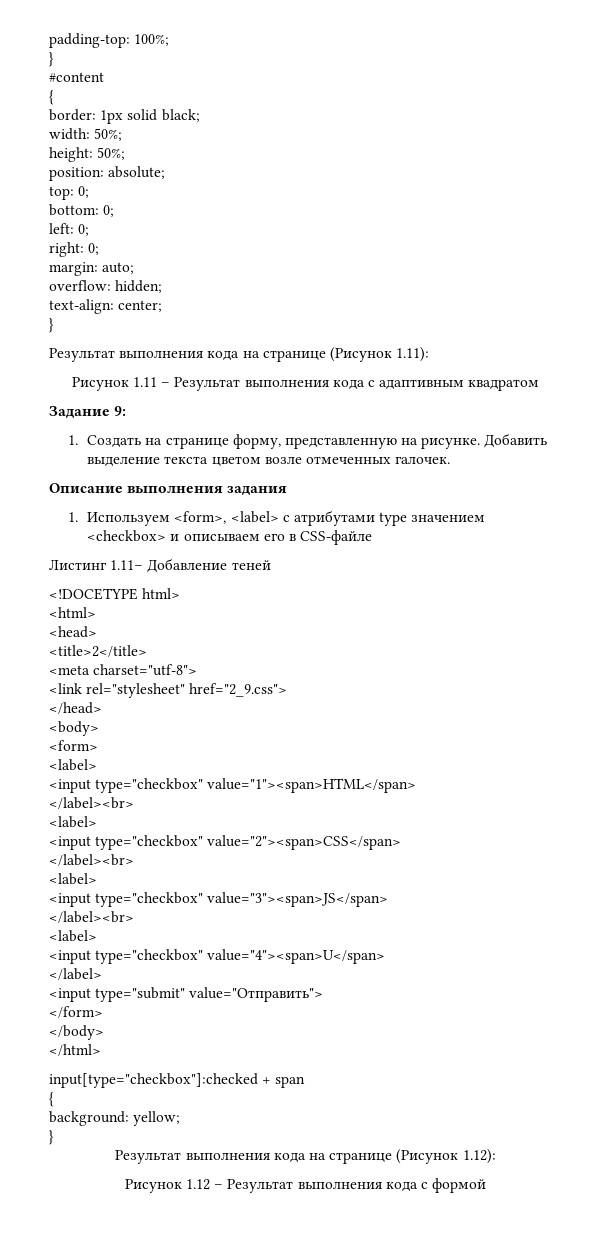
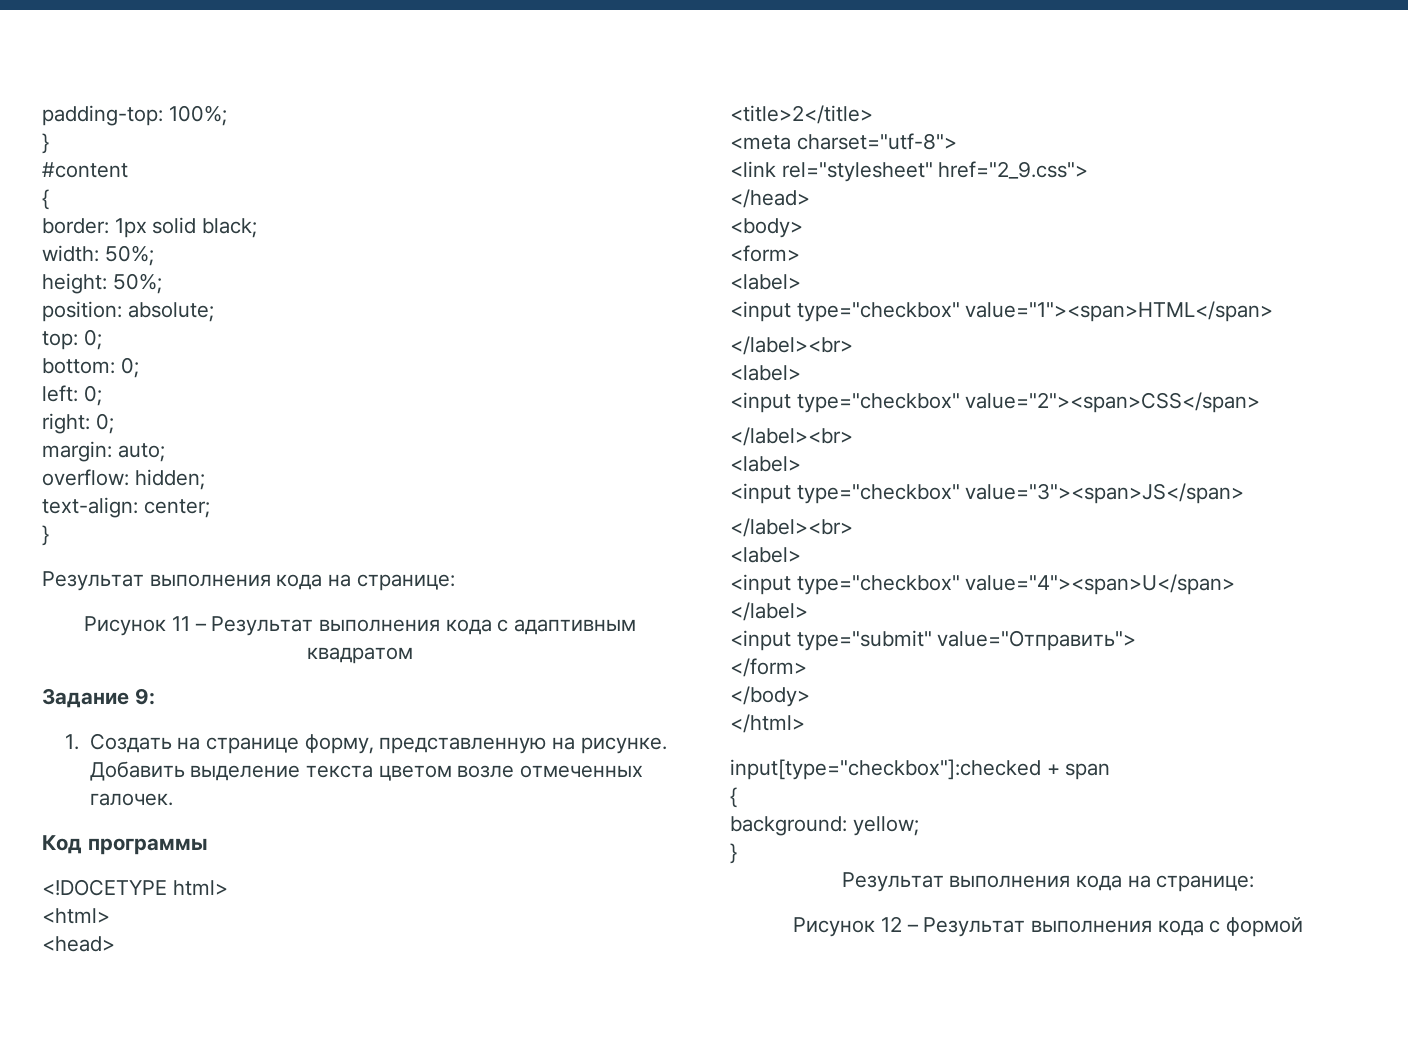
  text-align: center;
  }
- Результат выполнения кода на странице (Рисунок 1.11):
- Рисунок 1.11 – Результат выполнения кода с адаптивным квадратом
+ Результат выполнения кода на странице:
+ Рисунок 11 – Результат выполнения кода с адаптивным квадратом
- Описание выполнения задания
- 1. Используем <form>, <label> с атрибутами type значением <checkbox> и описываем его в CSS-файле
- Листинг 1.11– Добавление теней
+ Код программы
  background: yellow;
  }
- Результат выполнения кода на странице (Рисунок 1.12):
- Рисунок 1.12 – Результат выполнения кода с формой
+ Результат выполнения кода на странице:
+ Рисунок 12 – Результат выполнения кода с формой

